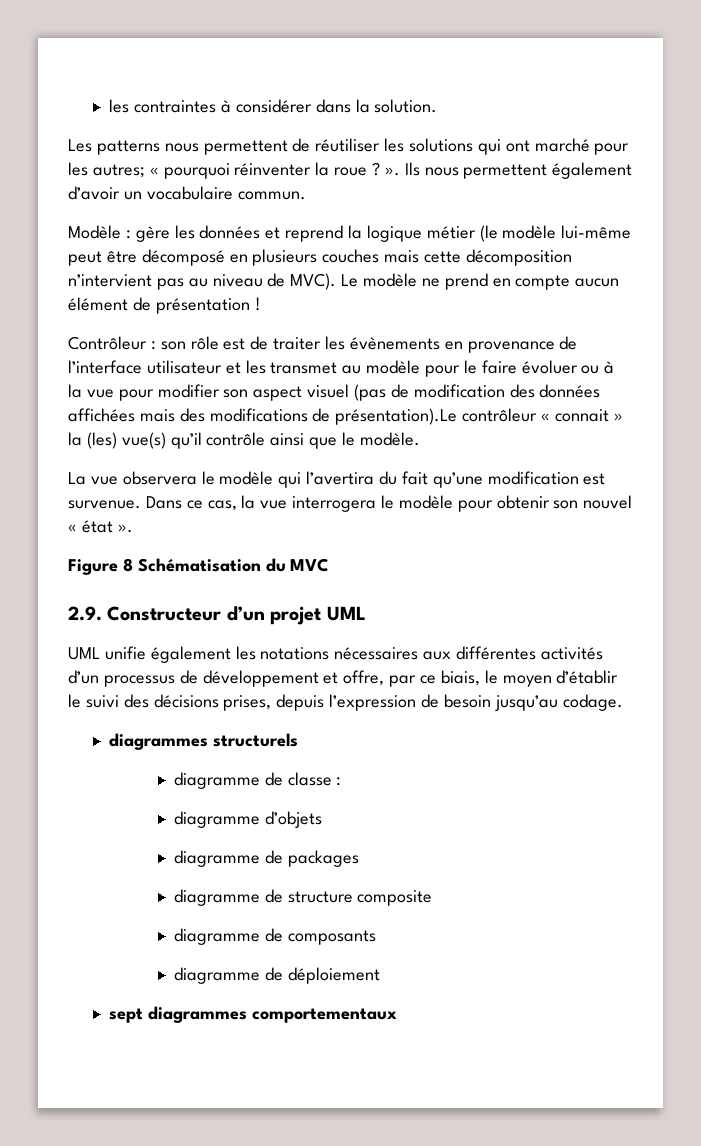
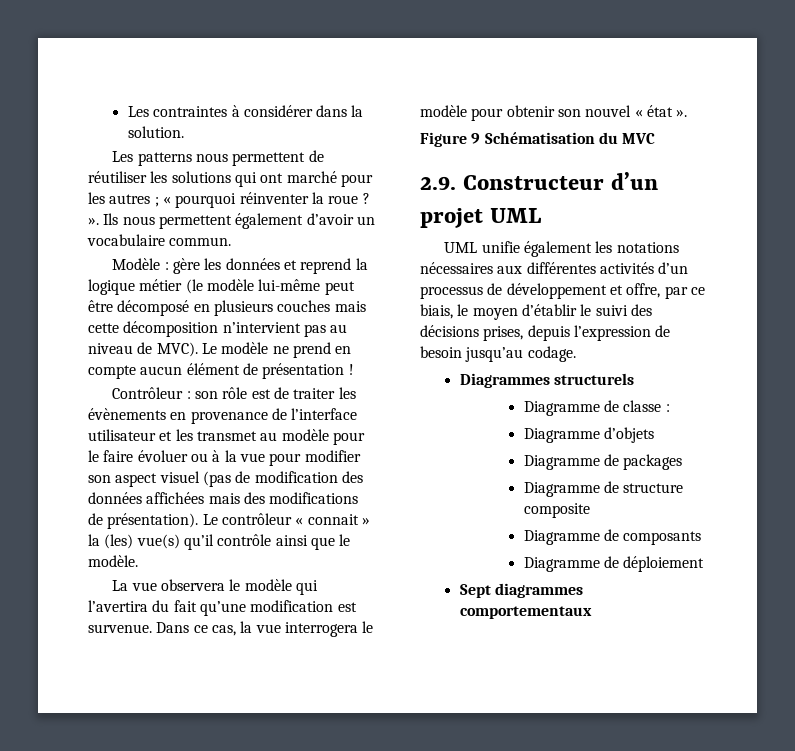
- les contraintes à considérer dans la solution.
+ Les contraintes à considérer dans la solution.
- Les patterns nous permettent de réutiliser les solutions qui ont marché pour les autres; « pourquoi réinventer la roue ? ».
+ Les patterns nous permettent de réutiliser les solutions qui ont marché pour les autres ; « pourquoi réinventer la roue ? ».
- Contrôleur : son rôle est de traiter les évènements en provenance de l’interface utilisateur et les transmet au modèle pour le faire évoluer ou à la vue pour modifier son aspect visuel (pas de modification des données affichées mais des modifications de présentation).Le contrôleur « connait » la (les) vue(s) qu’il contrôle ainsi que le modèle.
+ Contrôleur : son rôle est de traiter les évènements en provenance de l’interface utilisateur et les transmet au modèle pour le faire évoluer ou à la vue pour modifier son aspect visuel (pas de modification des données affichées mais des modifications de présentation). Le contrôleur « connait » la (les) vue(s) qu’il contrôle ainsi que le modèle.
- Figure 8 Schématisation du MVC
+ Figure 9 Schématisation du MVC
- diagrammes structurels
+ Diagrammes structurels
- diagramme de classe :
+ Diagramme de classe :
- diagramme d’objets
+ Diagramme d’objets
- diagramme de packages
+ Diagramme de packages
- diagramme de structure composite
+ Diagramme de structure composite
- diagramme de composants
+ Diagramme de composants
- diagramme de déploiement
+ Diagramme de déploiement
- sept diagrammes comportementaux
+ Sept diagrammes comportementaux

